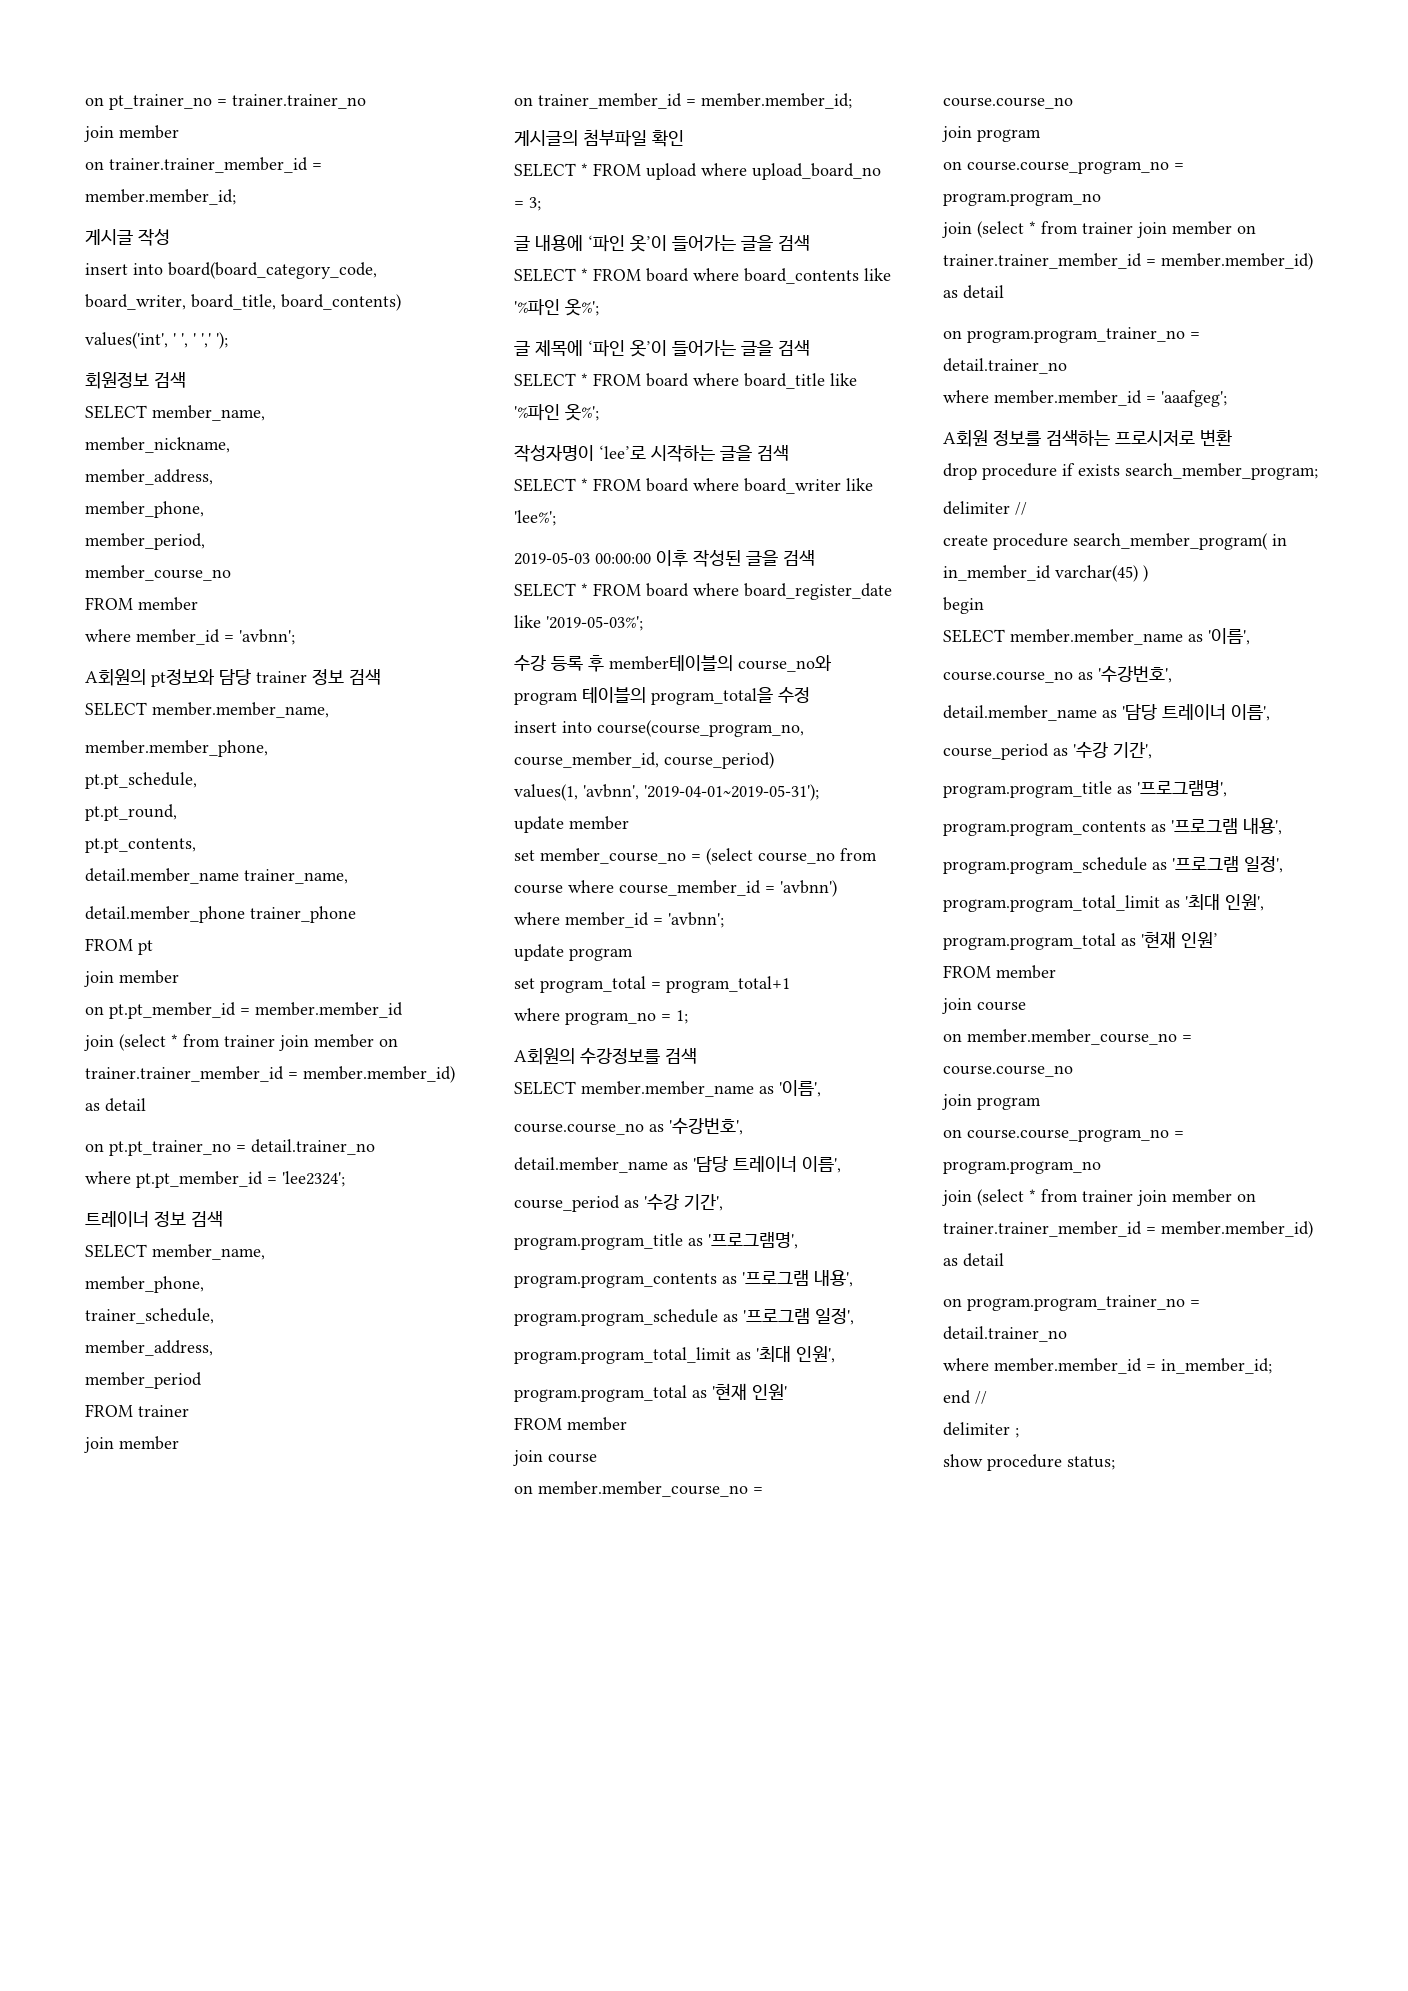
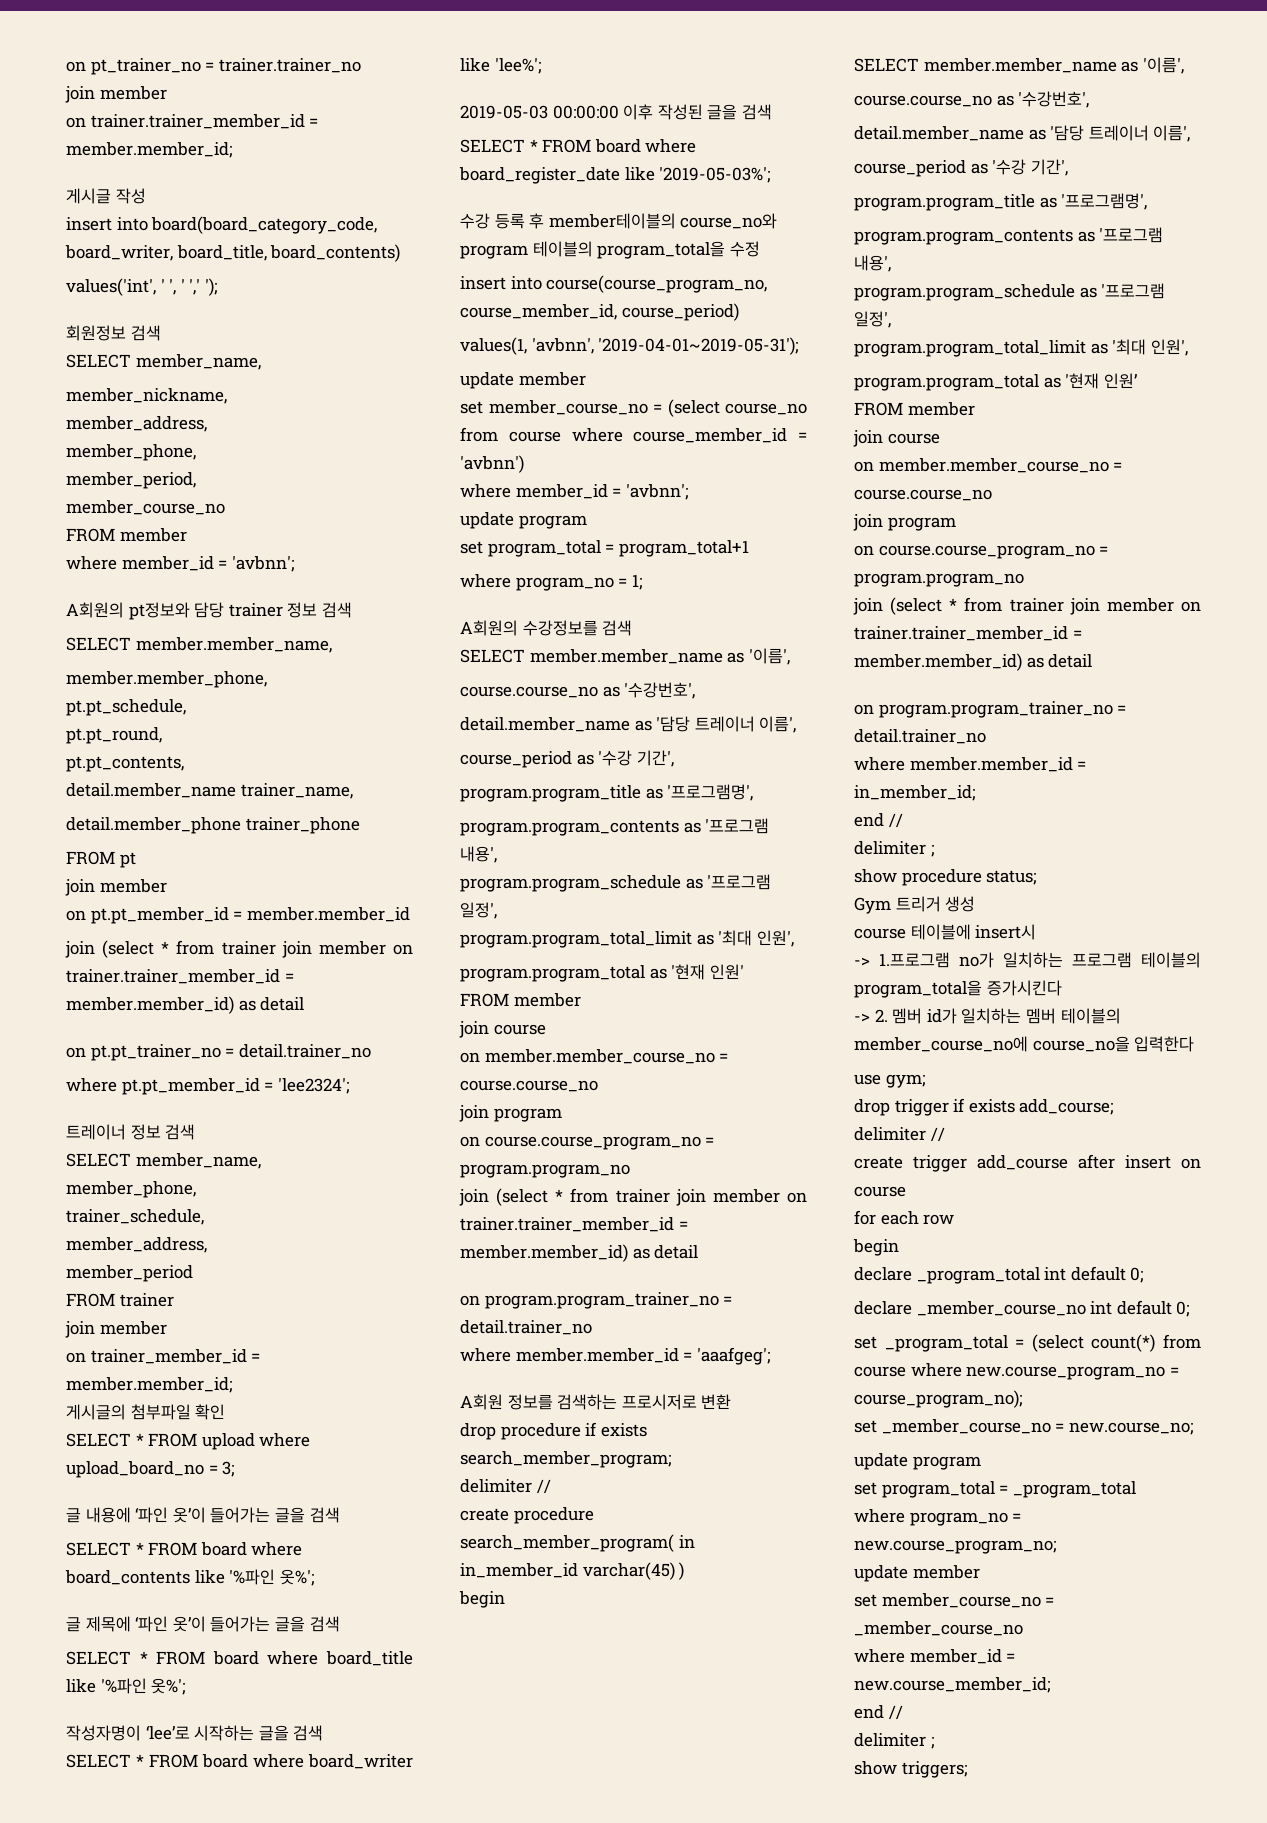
+ Gym 트리거 생성
+ course 테이블에 insert시
+ -> 1.프로그램 no가 일치하는 프로그램 테이블의 program_total을 증가시킨다
+ -> 2. 멤버 id가 일치하는 멤버 테이블의 member_course_no에 course_no을 입력한다
+ use gym;
+ drop trigger if exists add_course;
+ delimiter //
+ create trigger add_course after insert on course
+ for each row
+ begin
+ declare _program_total int default 0;
+ declare _member_course_no int default 0;
+ set _program_total = (select count(*) from course where new.course_program_no = course_program_no);
+ set _member_course_no = new.course_no;
+ update program
+ set program_total = _program_total
+ where program_no = new.course_program_no;
+ update member
+ set member_course_no = _member_course_no
+ where member_id = new.course_member_id;
+ end //
+ delimiter ;
+ show triggers;

